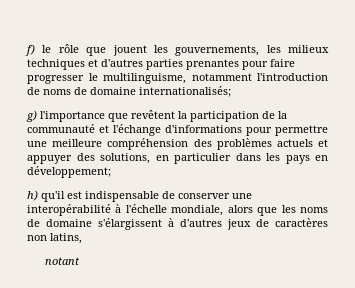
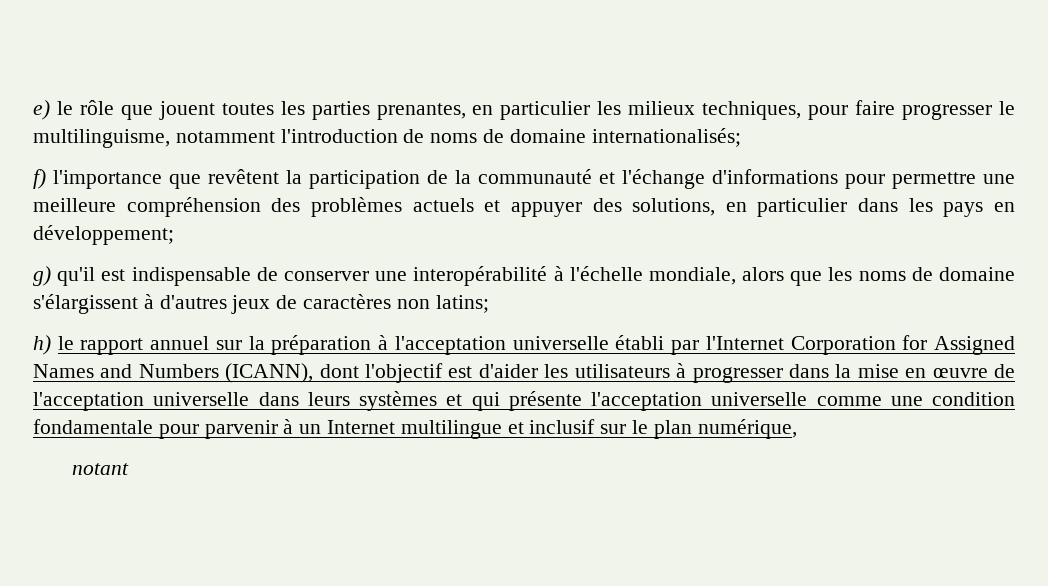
- f) le rôle que jouent les gouvernements, les milieux techniques et d'autres parties prenantes pour faire progresser le multilinguisme, notamment l'introduction de noms de domaine internationalisés;
+ e) le rôle que jouent toutes les parties prenantes, en particulier les milieux techniques, pour faire progresser le multilinguisme, notamment l'introduction de noms de domaine internationalisés;
- g) l'importance que revêtent la participation de la communauté et l'échange d'informations pour permettre une meilleure compréhension des problèmes actuels et appuyer des solutions, en particulier dans les pays en développement;
+ f) l'importance que revêtent la participation de la communauté et l'échange d'informations pour permettre une meilleure compréhension des problèmes actuels et appuyer des solutions, en particulier dans les pays en développement;
- h) qu'il est indispensable de conserver une interopérabilité à l'échelle mondiale, alors que les noms de domaine s'élargissent à d'autres jeux de caractères non latins,
+ g) qu'il est indispensable de conserver une interopérabilité à l'échelle mondiale, alors que les noms de domaine s'élargissent à d'autres jeux de caractères non latins;
+ h) le rapport annuel sur la préparation à l'acceptation universelle établi par l'Internet Corporation for Assigned Names and Numbers (ICANN), dont l'objectif est d'aider les utilisateurs à progresser dans la mise en œuvre de l'acceptation universelle dans leurs systèmes et qui présente l'acceptation universelle comme une condition fondamentale pour parvenir à un Internet multilingue et inclusif sur le plan numérique,

